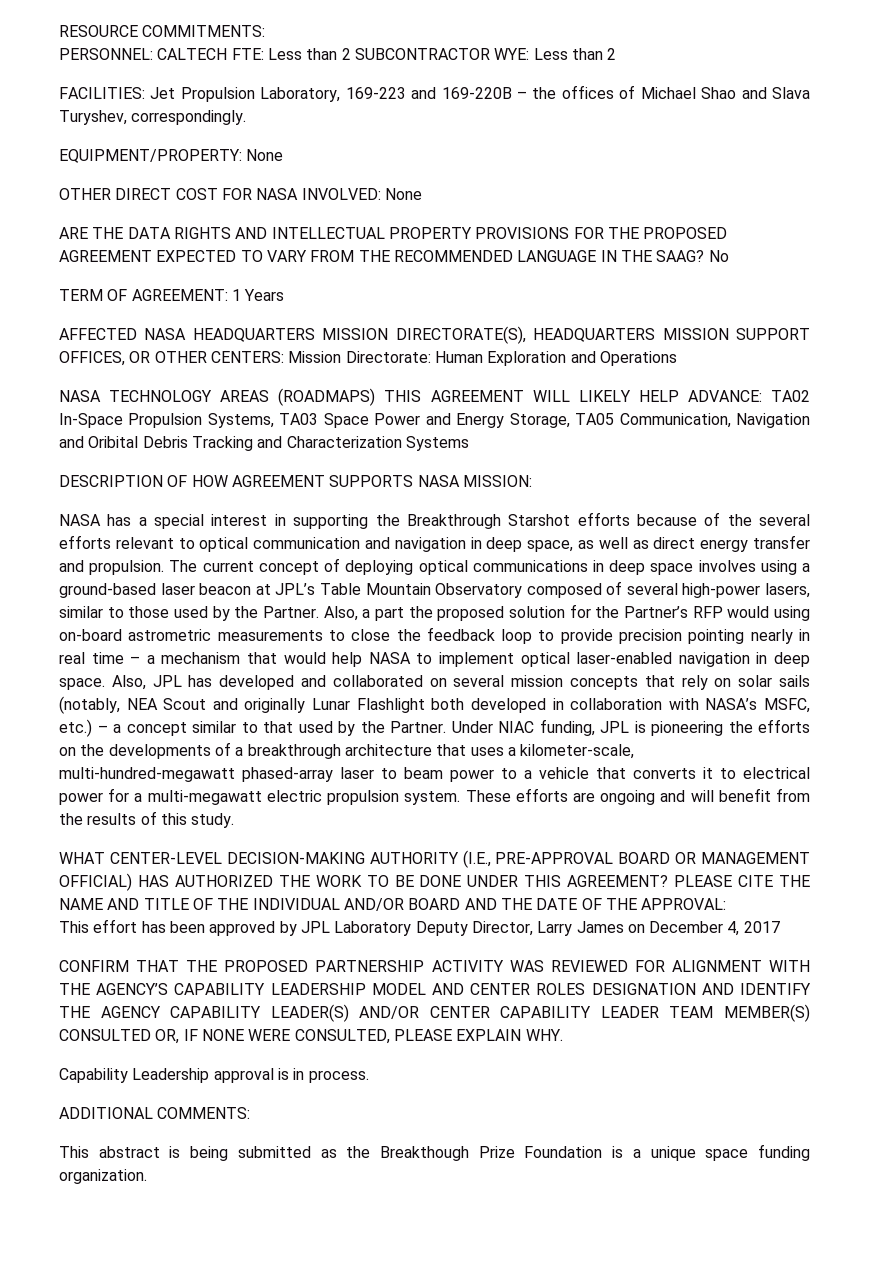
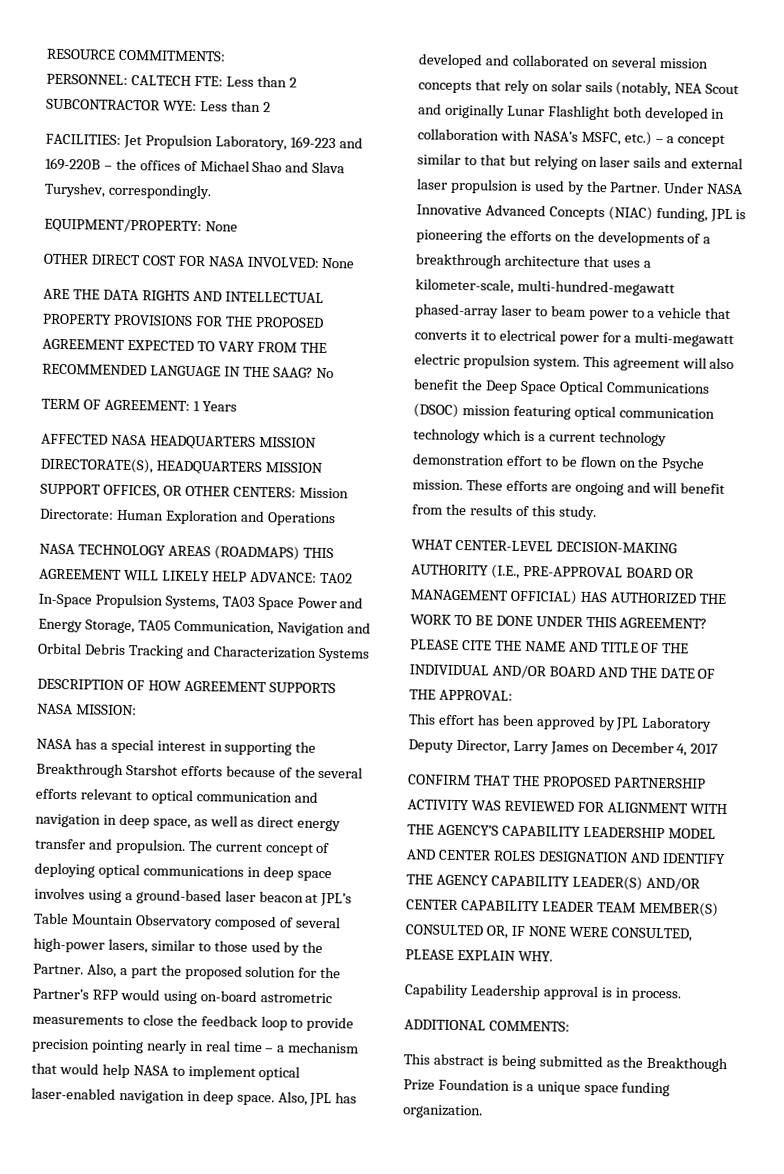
- NASA TECHNOLOGY AREAS (ROADMAPS) THIS AGREEMENT WILL LIKELY HELP ADVANCE: TA02 In-Space Propulsion Systems, TA03 Space Power and Energy Storage, TA05 Communication, Navigation and Oribital Debris Tracking and Characterization Systems
+ NASA TECHNOLOGY AREAS (ROADMAPS) THIS AGREEMENT WILL LIKELY HELP ADVANCE: TA02 In-Space Propulsion Systems, TA03 Space Power and Energy Storage, TA05 Communication, Navigation and Orbital Debris Tracking and Characterization Systems
- Also, JPL has developed and collaborated on several mission concepts that rely on solar sails (notably, NEA Scout and originally Lunar Flashlight both developed in collaboration with NASA’s MSFC, etc.) – a concept similar to that used by the Partner.
+ Also, JPL has developed and collaborated on several mission concepts that rely on solar sails (notably, NEA Scout and originally Lunar Flashlight both developed in collaboration with NASA’s MSFC, etc.) – a concept similar to that but relying on laser sails and external laser propulsion is used by the Partner.
- Under NIAC funding, JPL is pioneering the efforts on the developments of a breakthrough architecture that uses a kilometer-scale, multi-hundred-megawatt phased-array laser to beam power to a vehicle that converts it to electrical power for a multi-megawatt electric propulsion system.
+ Under NASA Innovative Advanced Concepts (NIAC) funding, JPL is pioneering the efforts on the developments of a breakthrough architecture that uses a kilometer-scale, multi-hundred-megawatt phased-array laser to beam power to a vehicle that converts it to electrical power for a multi-megawatt electric propulsion system.
+ This agreement will also benefit the Deep Space Optical Communications (DSOC) mission featuring optical communication technology which is a current technology demonstration effort to be flown on the Psyche mission.

